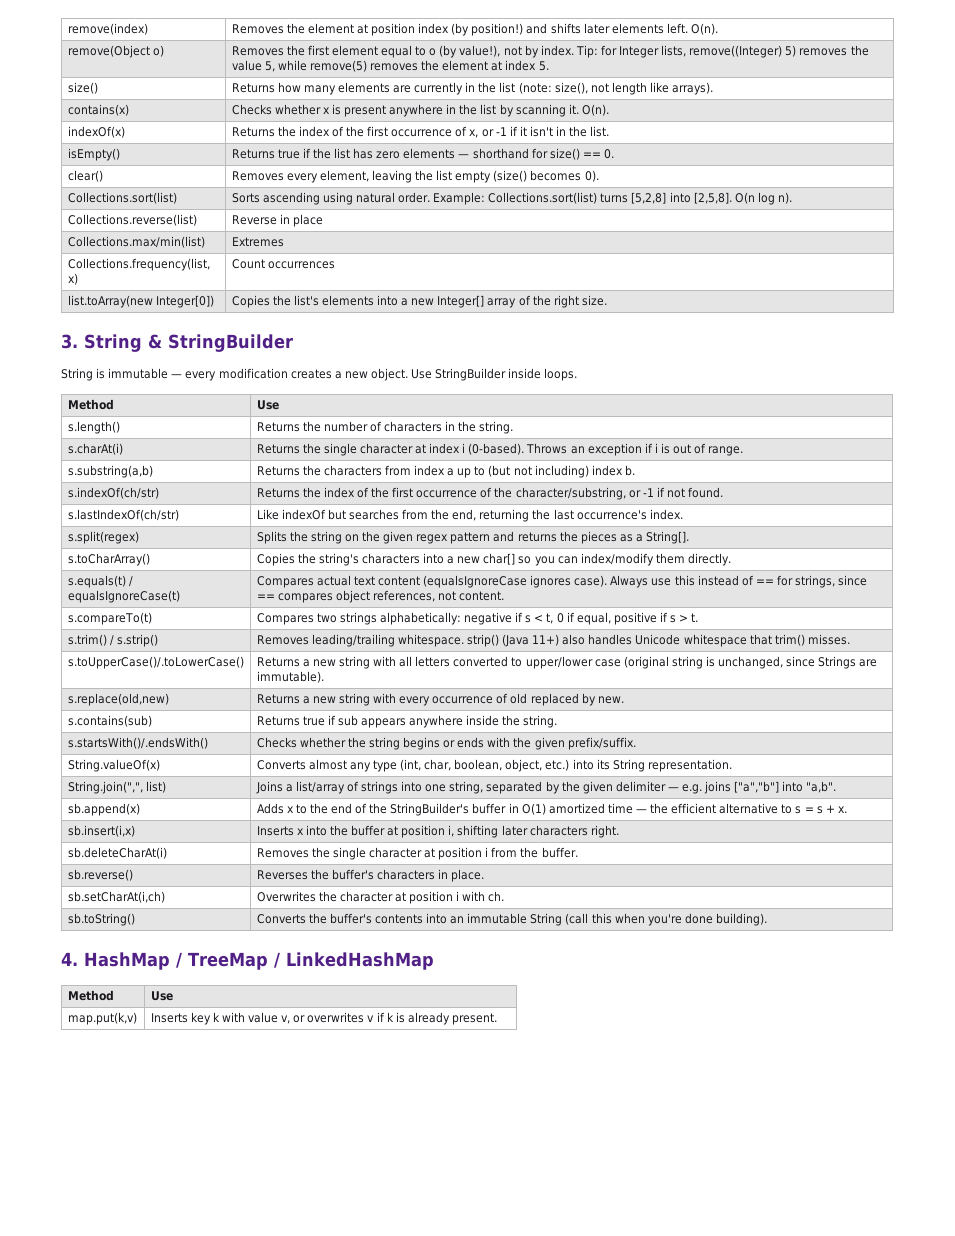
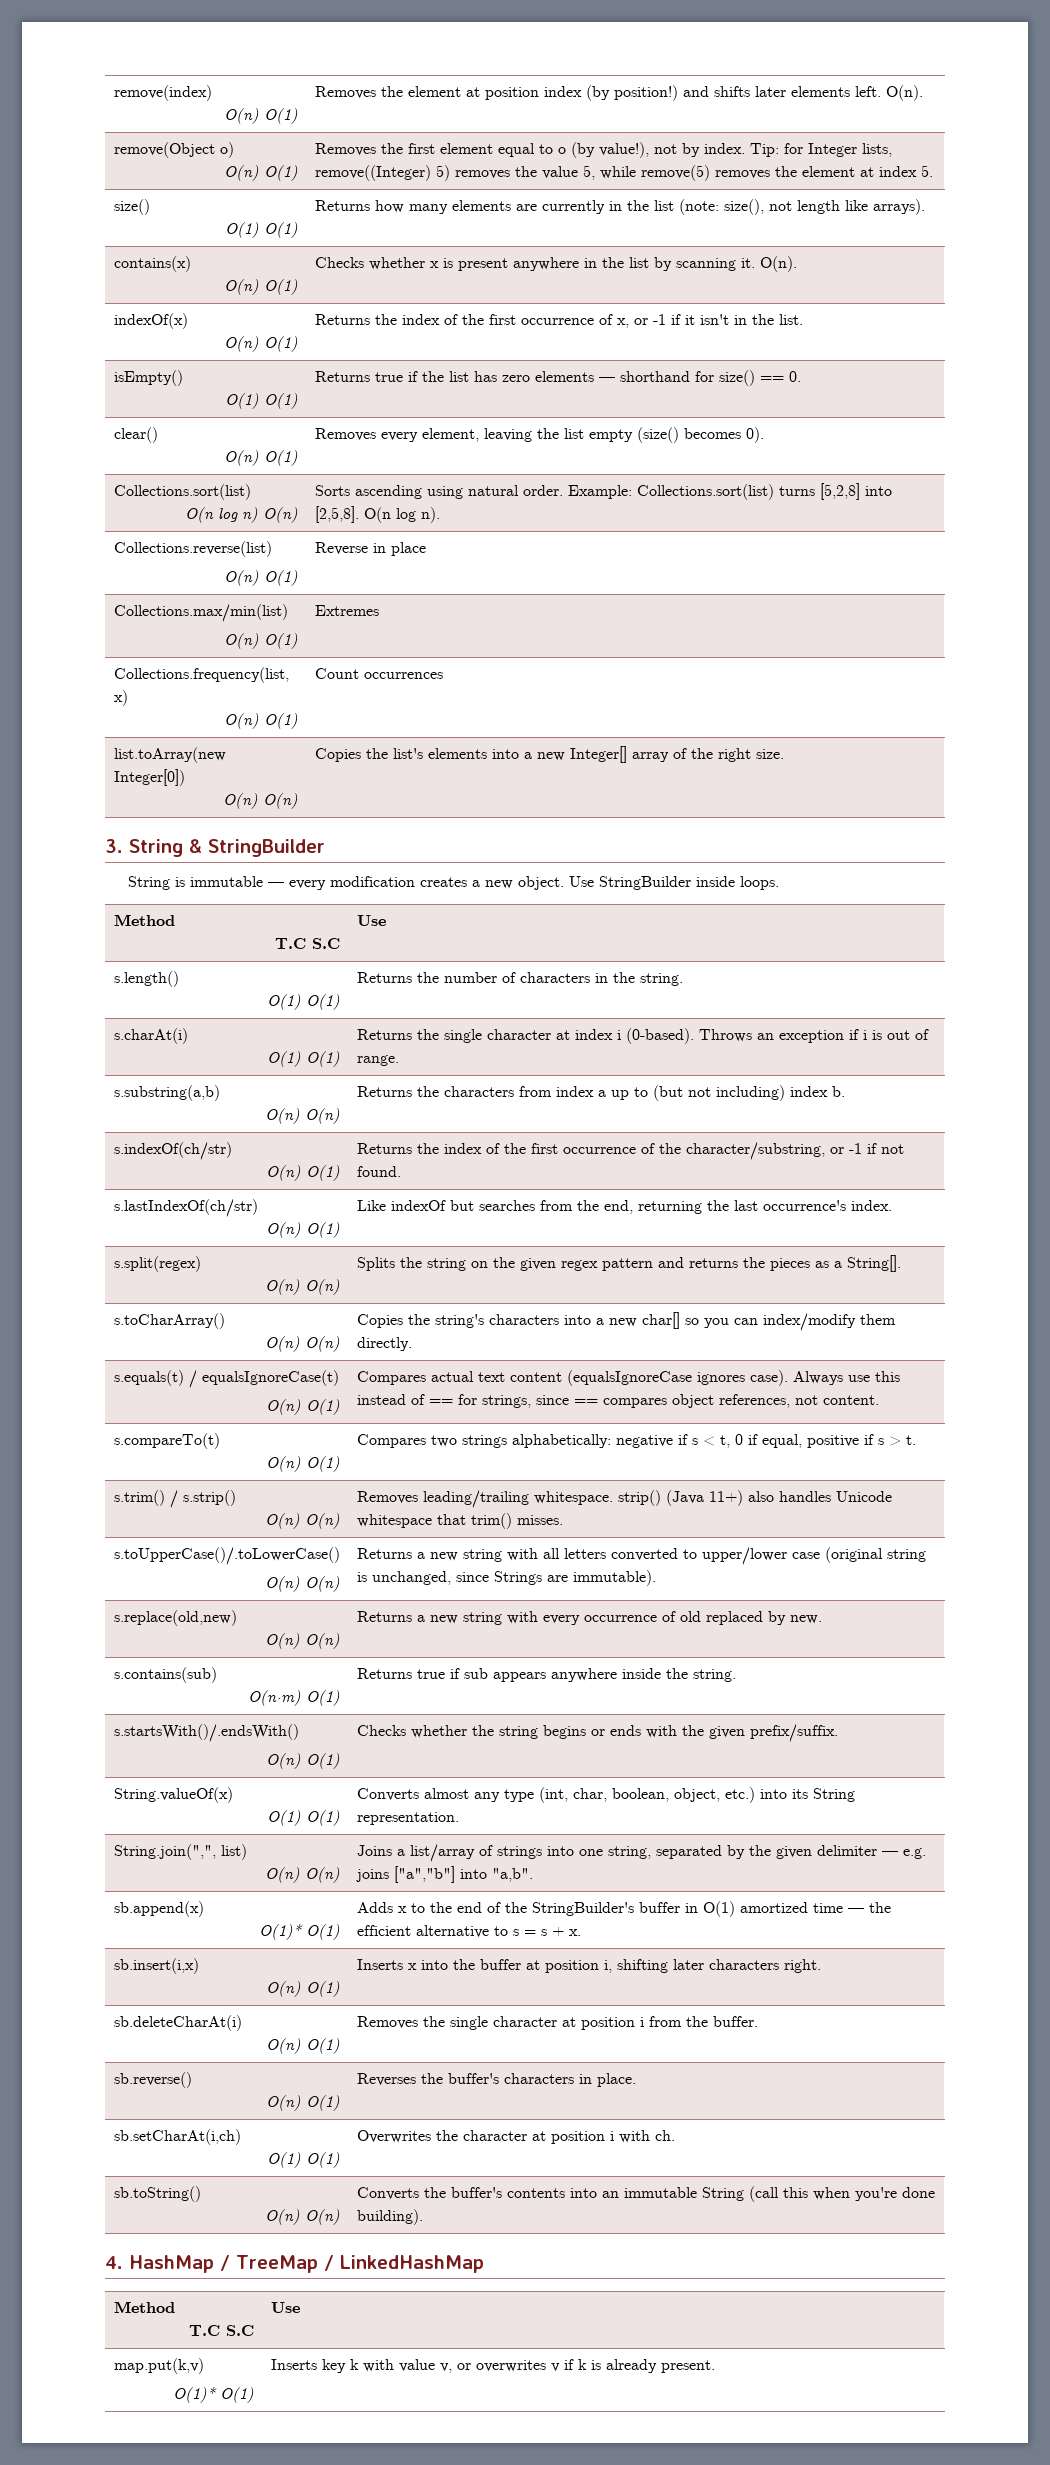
- remove(index) | Removes the element at position index (by position!) and shifts later elements left. O(n).
+ remove(index)
+ O(n) O(1) | Removes the element at position index (by position!) and shifts later elements left. O(n).
- remove(Object o) | Removes the first element equal to o (by value!), not by index. Tip: for Integer lists, remove((Integer) 5) removes the value 5, while remove(5) removes the element at index 5.
- size() | Returns how many elements are currently in the list (note: size(), not length like arrays).
+ remove(Object o)
+ O(n) O(1) | Removes the first element equal to o (by value!), not by index. Tip: for Integer lists, remove((Integer) 5) removes the value 5, while remove(5) removes the element at index 5.
+ size()
+ O(1) O(1) | Returns how many elements are currently in the list (note: size(), not length like arrays).
- contains(x) | Checks whether x is present anywhere in the list by scanning it. O(n).
+ contains(x)
+ O(n) O(1) | Checks whether x is present anywhere in the list by scanning it. O(n).
- indexOf(x) | Returns the index of the first occurrence of x, or -1 if it isn't in the list.
+ indexOf(x)
+ O(n) O(1) | Returns the index of the first occurrence of x, or -1 if it isn't in the list.
- isEmpty() | Returns true if the list has zero elements — shorthand for size() == 0.
+ isEmpty()
+ O(1) O(1) | Returns true if the list has zero elements — shorthand for size() == 0.
- clear() | Removes every element, leaving the list empty (size() becomes 0).
- Collections.sort(list) | Sorts ascending using natural order. Example: Collections.sort(list) turns [5,2,8] into [2,5,8]. O(n log n).
+ clear()
+ O(n) O(1) | Removes every element, leaving the list empty (size() becomes 0).
+ Collections.sort(list)
+ O(n log n) O(n) | Sorts ascending using natural order. Example: Collections.sort(list) turns [5,2,8] into [2,5,8]. O(n log n).
- Collections.reverse(list) | Reverse in place
+ Collections.reverse(list)
+ O(n) O(1) | Reverse in place
- Collections.max/min(list) | Extremes
+ Collections.max/min(list)
+ O(n) O(1) | Extremes
- Collections.frequency(list, x) | Count occurrences
+ Collections.frequency(list, x)
+ O(n) O(1) | Count occurrences
- list.toArray(new Integer[0]) | Copies the list's elements into a new Integer[] array of the right size.
+ list.toArray(new Integer[0])
+ O(n) O(n) | Copies the list's elements into a new Integer[] array of the right size.
  Use StringBuilder inside loops.
- Method | Use
+ Method
+ T.C S.C | Use
- s.length() | Returns the number of characters in the string.
+ s.length()
+ O(1) O(1) | Returns the number of characters in the string.
- s.charAt(i) | Returns the single character at index i (0-based). Throws an exception if i is out of range.
+ s.charAt(i)
+ O(1) O(1) | Returns the single character at index i (0-based). Throws an exception if i is out of range.
- s.substring(a,b) | Returns the characters from index a up to (but not including) index b.
+ s.substring(a,b)
+ O(n) O(n) | Returns the characters from index a up to (but not including) index b.
- s.indexOf(ch/str) | Returns the index of the first occurrence of the character/substring, or -1 if not found.
+ s.indexOf(ch/str)
+ O(n) O(1) | Returns the index of the first occurrence of the character/substring, or -1 if not found.
- s.lastIndexOf(ch/str) | Like indexOf but searches from the end, returning the last occurrence's index.
+ s.lastIndexOf(ch/str)
+ O(n) O(1) | Like indexOf but searches from the end, returning the last occurrence's index.
- s.split(regex) | Splits the string on the given regex pattern and returns the pieces as a String[].
+ s.split(regex)
+ O(n) O(n) | Splits the string on the given regex pattern and returns the pieces as a String[].
- s.toCharArray() | Copies the string's characters into a new char[] so you can index/modify them directly.
+ s.toCharArray()
+ O(n) O(n) | Copies the string's characters into a new char[] so you can index/modify them directly.
- s.equals(t) / equalsIgnoreCase(t) | Compares actual text content (equalsIgnoreCase ignores case). Always use this instead of == for strings, since == compares object references, not content.
+ s.equals(t) / equalsIgnoreCase(t)
+ O(n) O(1) | Compares actual text content (equalsIgnoreCase ignores case). Always use this instead of == for strings, since == compares object references, not content.
- s.compareTo(t) | Compares two strings alphabetically: negative if s < t, 0 if equal, positive if s > t.
+ s.compareTo(t)
+ O(n) O(1) | Compares two strings alphabetically: negative if s < t, 0 if equal, positive if s > t.
- s.trim() / s.strip() | Removes leading/trailing whitespace. strip() (Java 11+) also handles Unicode whitespace that trim() misses.
+ s.trim() / s.strip()
+ O(n) O(n) | Removes leading/trailing whitespace. strip() (Java 11+) also handles Unicode whitespace that trim() misses.
- s.toUpperCase()/.toLowerCase() | Returns a new string with all letters converted to upper/lower case (original string is unchanged, since Strings are immutable).
+ s.toUpperCase()/.toLowerCase()
+ O(n) O(n) | Returns a new string with all letters converted to upper/lower case (original string is unchanged, since Strings are immutable).
- s.replace(old,new) | Returns a new string with every occurrence of old replaced by new.
+ s.replace(old,new)
+ O(n) O(n) | Returns a new string with every occurrence of old replaced by new.
- s.contains(sub) | Returns true if sub appears anywhere inside the string.
+ s.contains(sub)
+ O(n·m) O(1) | Returns true if sub appears anywhere inside the string.
- s.startsWith()/.endsWith() | Checks whether the string begins or ends with the given prefix/suffix.
+ s.startsWith()/.endsWith()
+ O(n) O(1) | Checks whether the string begins or ends with the given prefix/suffix.
- String.valueOf(x) | Converts almost any type (int, char, boolean, object, etc.) into its String representation.
+ String.valueOf(x)
+ O(1) O(1) | Converts almost any type (int, char, boolean, object, etc.) into its String representation.
- String.join(",", list) | Joins a list/array of strings into one string, separated by the given delimiter — e.g. joins ["a","b"] into "a,b".
+ String.join(",", list)
+ O(n) O(n) | Joins a list/array of strings into one string, separated by the given delimiter — e.g. joins ["a","b"] into "a,b".
- sb.append(x) | Adds x to the end of the StringBuilder's buffer in O(1) amortized time — the efficient alternative to s = s + x.
+ sb.append(x)
+ O(1)* O(1) | Adds x to the end of the StringBuilder's buffer in O(1) amortized time — the efficient alternative to s = s + x.
- sb.insert(i,x) | Inserts x into the buffer at position i, shifting later characters right.
+ sb.insert(i,x)
+ O(n) O(1) | Inserts x into the buffer at position i, shifting later characters right.
- sb.deleteCharAt(i) | Removes the single character at position i from the buffer.
+ sb.deleteCharAt(i)
+ O(n) O(1) | Removes the single character at position i from the buffer.
- sb.reverse() | Reverses the buffer's characters in place.
+ sb.reverse()
+ O(n) O(1) | Reverses the buffer's characters in place.
- sb.setCharAt(i,ch) | Overwrites the character at position i with ch.
+ sb.setCharAt(i,ch)
+ O(1) O(1) | Overwrites the character at position i with ch.
- sb.toString() | Converts the buffer's contents into an immutable String (call this when you're done building).
+ sb.toString()
+ O(n) O(n) | Converts the buffer's contents into an immutable String (call this when you're done building).
  4. HashMap / TreeMap / LinkedHashMap
- Method | Use
+ Method
+ T.C S.C | Use
- map.put(k,v) | Inserts key k with value v, or overwrites v if k is already present.
+ map.put(k,v)
+ O(1)* O(1) | Inserts key k with value v, or overwrites v if k is already present.

